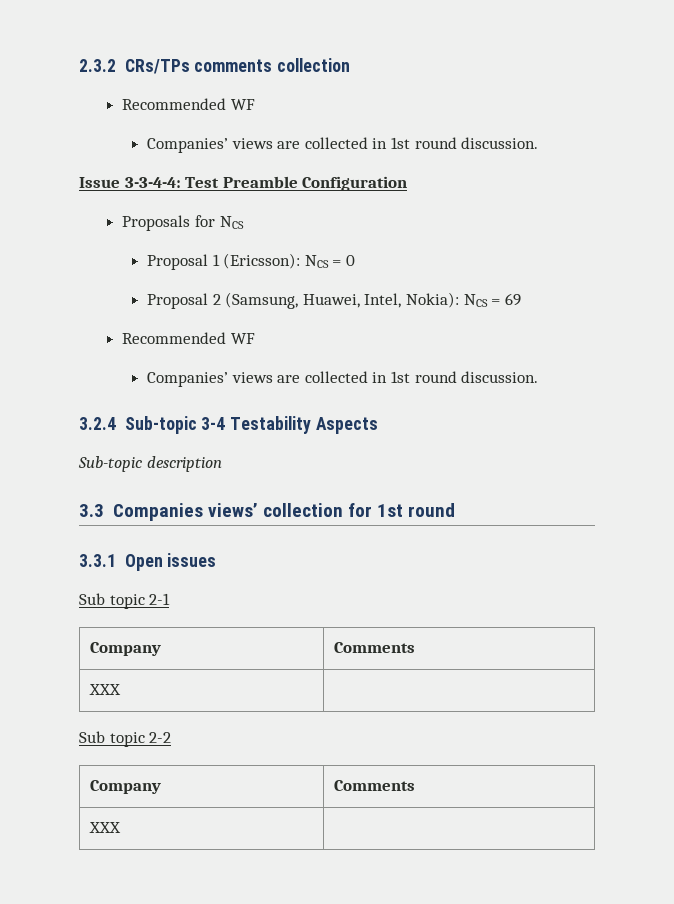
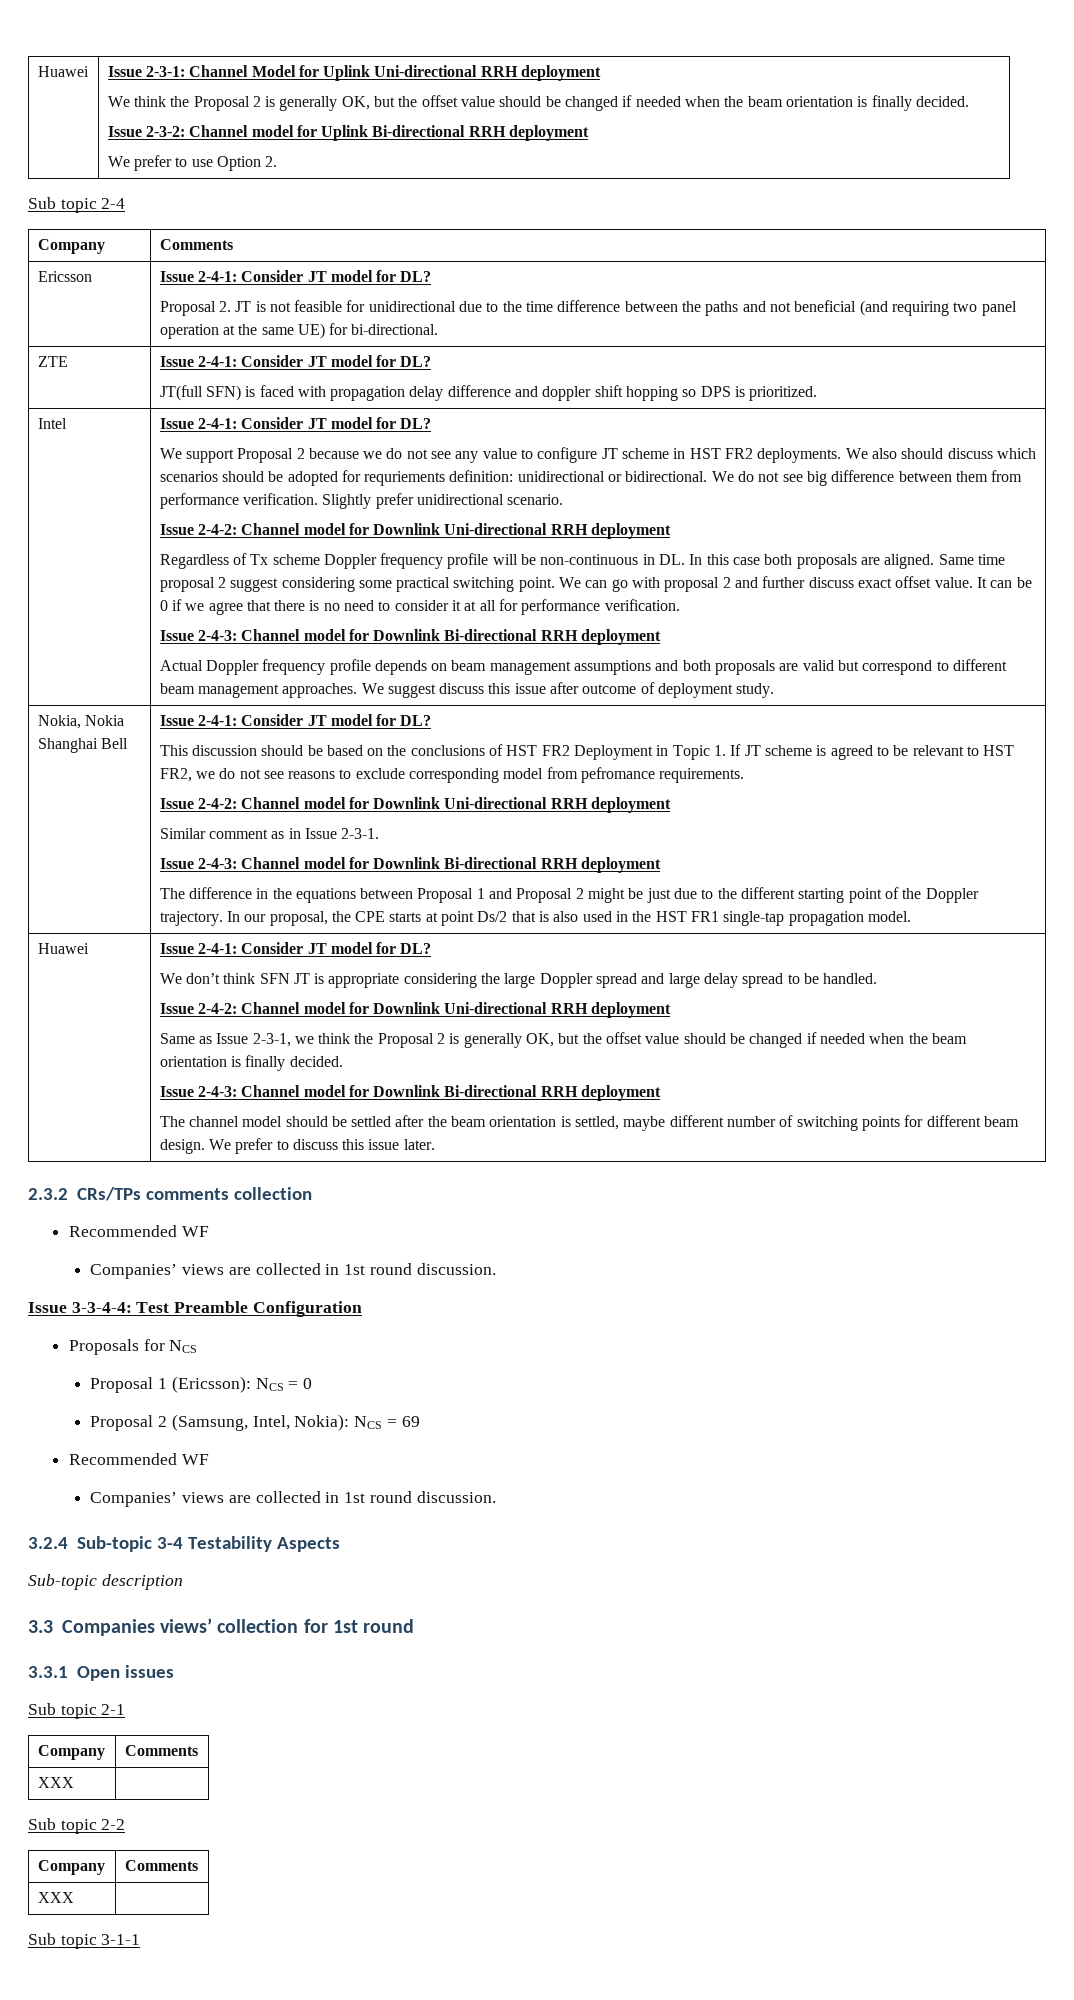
+ Huawei | Issue 2-3-1: Channel Model for Uplink Uni-directional RRH deployment
+ We think the Proposal 2 is generally OK, but the offset value should be changed if needed when the beam orientation is finally decided.
+ Issue 2-3-2: Channel model for Uplink Bi-directional RRH deployment
+ We prefer to use Option 2.
+ Sub topic 2-4
+ Company | Comments
+ Ericsson | Issue 2-4-1: Consider JT model for DL?
+ Proposal 2. JT is not feasible for unidirectional due to the time difference between the paths and not beneficial (and requiring two panel operation at the same UE) for bi-directional.
+ ZTE | Issue 2-4-1: Consider JT model for DL?
+ JT(full SFN) is faced with propagation delay difference and doppler shift hopping so DPS is prioritized.
+ Intel | Issue 2-4-1: Consider JT model for DL?
+ We support Proposal 2 because we do not see any value to configure JT scheme in HST FR2 deployments. We also should discuss which scenarios should be adopted for requriements definition: unidirectional or bidirectional. We do not see big difference between them from performance verification. Slightly prefer unidirectional scenario.
+ Issue 2-4-2: Channel model for Downlink Uni-directional RRH deployment
+ Regardless of Tx scheme Doppler frequency profile will be non-continuous in DL. In this case both proposals are aligned. Same time proposal 2 suggest considering some practical switching point. We can go with proposal 2 and further discuss exact offset value. It can be 0 if we agree that there is no need to consider it at all for performance verification.
+ Issue 2-4-3: Channel model for Downlink Bi-directional RRH deployment
+ Actual Doppler frequency profile depends on beam management assumptions and both proposals are valid but correspond to different beam management approaches. We suggest discuss this issue after outcome of deployment study.
+ Nokia, Nokia Shanghai Bell | Issue 2-4-1: Consider JT model for DL?
+ This discussion should be based on the conclusions of HST FR2 Deployment in Topic 1. If JT scheme is agreed to be relevant to HST FR2, we do not see reasons to exclude corresponding model from pefromance requirements.
+ Issue 2-4-2: Channel model for Downlink Uni-directional RRH deployment
+ Similar comment as in Issue 2-3-1.
+ Issue 2-4-3: Channel model for Downlink Bi-directional RRH deployment
+ The difference in the equations between Proposal 1 and Proposal 2 might be just due to the different starting point of the Doppler trajectory. In our proposal, the CPE starts at point Ds/2 that is also used in the HST FR1 single-tap propagation model.
+ Huawei | Issue 2-4-1: Consider JT model for DL?
+ We don’t think SFN JT is appropriate considering the large Doppler spread and large delay spread to be handled.
+ Issue 2-4-2: Channel model for Downlink Uni-directional RRH deployment
+ Same as Issue 2-3-1, we think the Proposal 2 is generally OK, but the offset value should be changed if needed when the beam orientation is finally decided.
+ Issue 2-4-3: Channel model for Downlink Bi-directional RRH deployment
+ The channel model should be settled after the beam orientation is settled, maybe different number of switching points for different beam design. We prefer to discuss this issue later.
- Proposal 2 (Samsung, Huawei, Intel, Nokia): NCS = 69
+ Proposal 2 (Samsung, Intel, Nokia): NCS = 69
+ Sub topic 3-1-1

